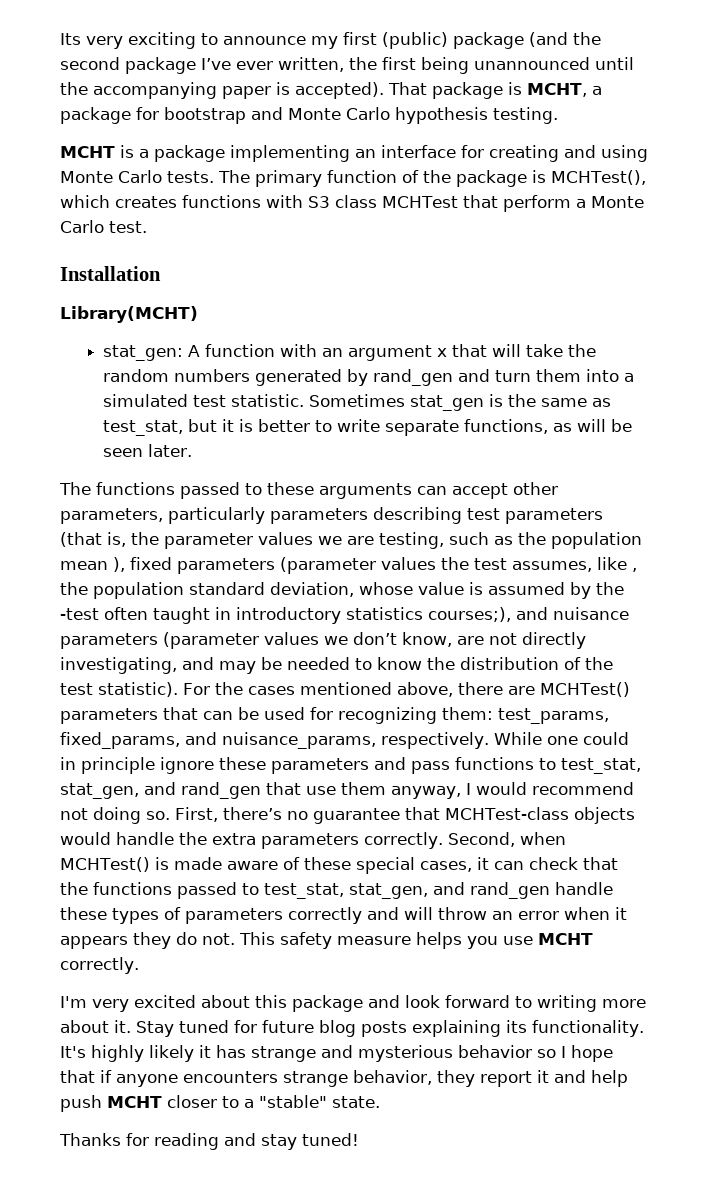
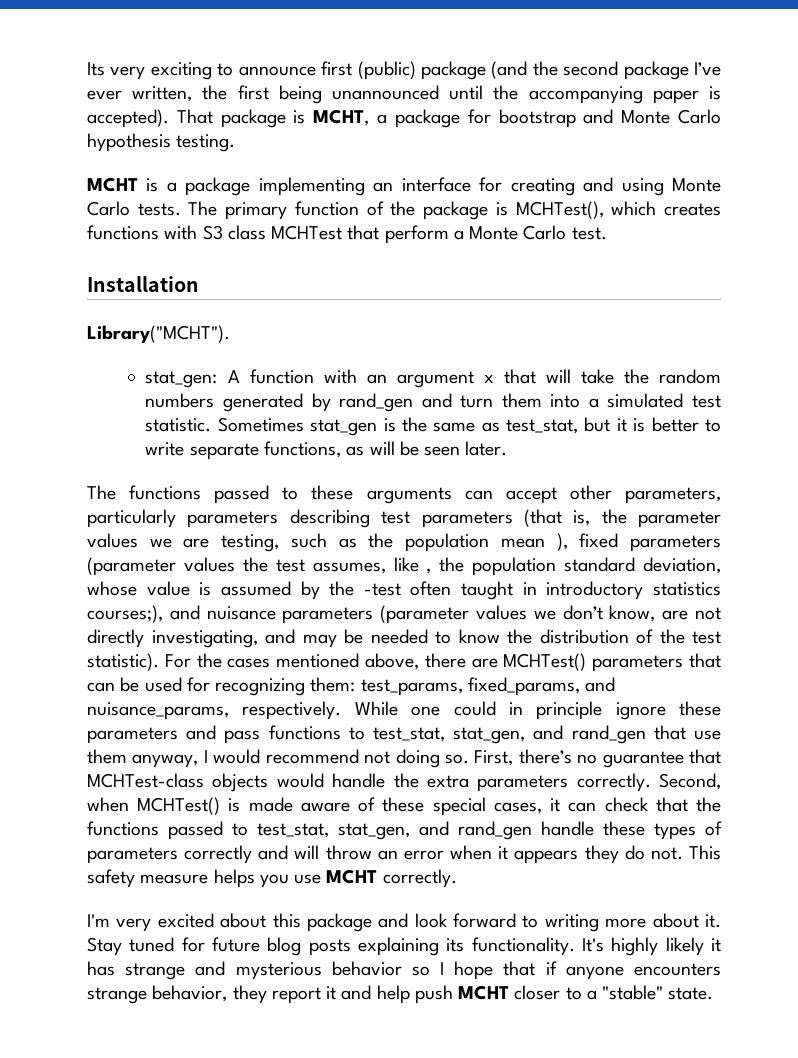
- Its very exciting to announce my first (public) package (and the second package I’ve ever written, the first being unannounced until the accompanying paper is accepted).
+ Its very exciting to announce first (public) package (and the second package I’ve ever written, the first being unannounced until the accompanying paper is accepted).
- Library(MCHT)
+ Library("MCHT").
- Thanks for reading and stay tuned!

